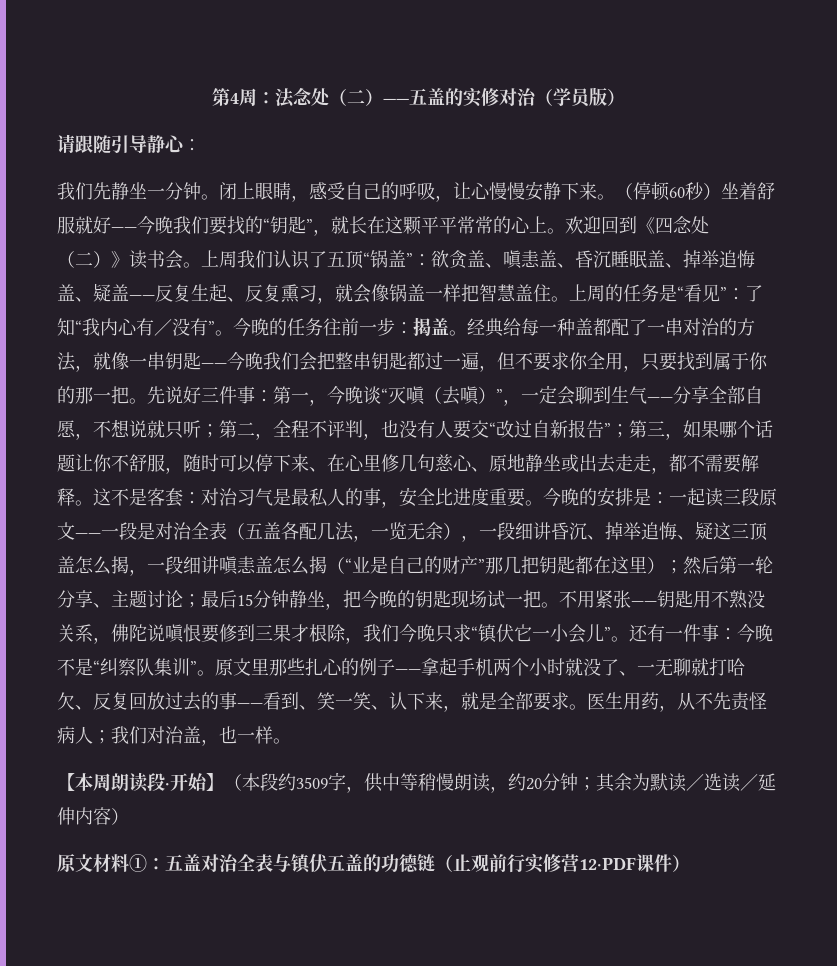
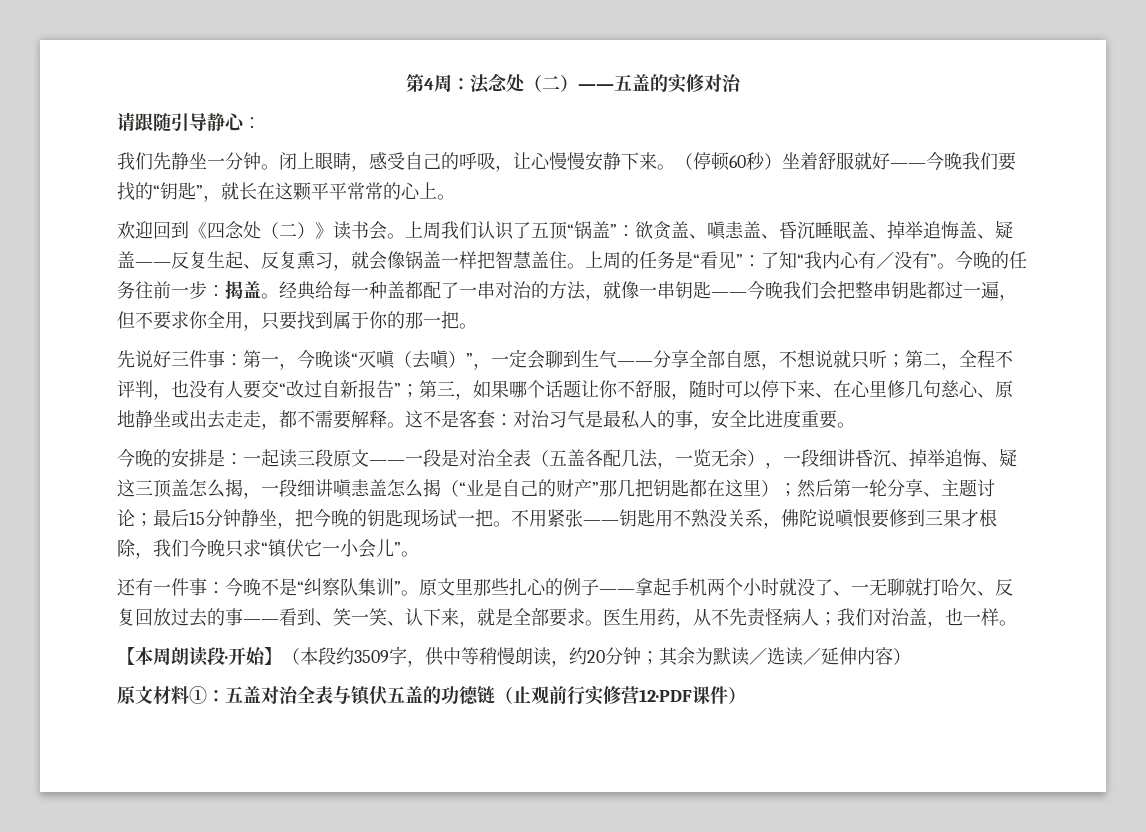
- 第4周：法念处（二）——五盖的实修对治（学员版）
+ 第4周：法念处（二）——五盖的实修对治
- （停顿60秒）坐着舒服就好——今晚我们要找的“钥匙”，就长在这颗平平常常的心上。欢迎回到《四念处（二）》读书会。
+ （停顿60秒）坐着舒服就好——今晚我们要找的“钥匙”，就长在这颗平平常常的心上。
+ 欢迎回到《四念处（二）》读书会。
- 经典给每一种盖都配了一串对治的方法，就像一串钥匙——今晚我们会把整串钥匙都过一遍，但不要求你全用，只要找到属于你的那一把。先说好三件事：
+ 经典给每一种盖都配了一串对治的方法，就像一串钥匙——今晚我们会把整串钥匙都过一遍，但不要求你全用，只要找到属于你的那一把。
+ 先说好三件事：
- 对治习气是最私人的事，安全比进度重要。今晚的安排是：
+ 对治习气是最私人的事，安全比进度重要。
+ 今晚的安排是：
- 不用紧张——钥匙用不熟没关系，佛陀说嗔恨要修到三果才根除，我们今晚只求“镇伏它一小会儿”。还有一件事：今晚不是“纠察队集训”。
+ 不用紧张——钥匙用不熟没关系，佛陀说嗔恨要修到三果才根除，我们今晚只求“镇伏它一小会儿”。
+ 还有一件事：今晚不是“纠察队集训”。

